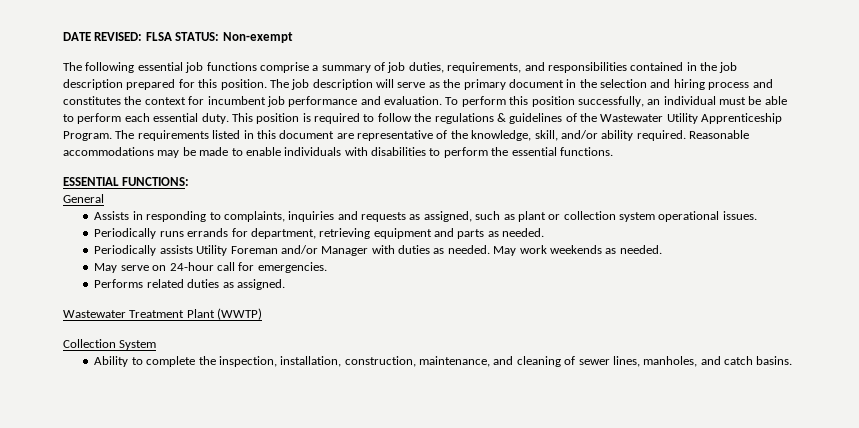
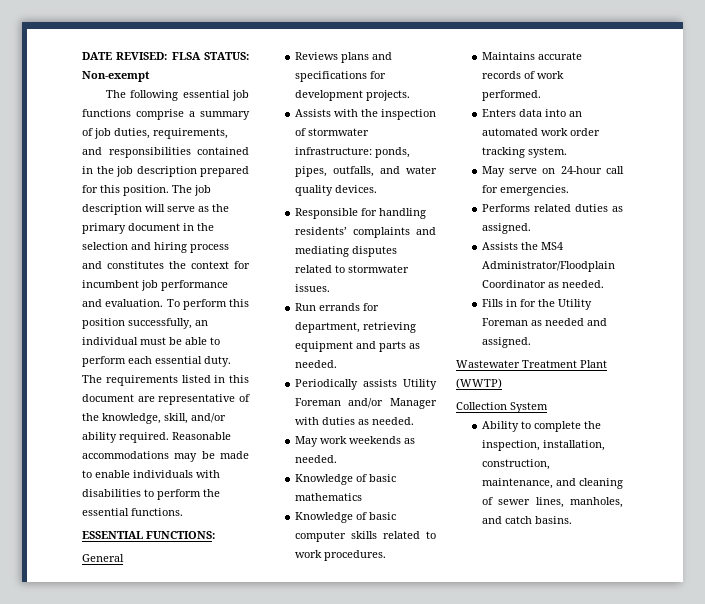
- This position is required to follow the regulations & guidelines of the Wastewater Utility Apprenticeship Program.
- Assists in responding to complaints, inquiries and requests as assigned, such as plant or collection system operational issues.
+ Reviews plans and specifications for development projects.
+ Assists with the inspection of stormwater infrastructure: ponds, pipes, outfalls, and water quality devices.
+ Responsible for handling residents’ complaints and mediating disputes related to stormwater issues.
- Periodically runs errands for department, retrieving equipment and parts as needed.
+ Run errands for department, retrieving equipment and parts as needed.
- Periodically assists Utility Foreman and/or Manager with duties as needed. May work weekends as needed.
+ Periodically assists Utility Foreman and/or Manager with duties as needed.
+ May work weekends as needed.
+ Knowledge of basic mathematics
+ Knowledge of basic computer skills related to work procedures.
+ Maintains accurate records of work performed.
+ Enters data into an automated work order tracking system.
+ Assists the MS4 Administrator/Floodplain Coordinator as needed.
+ Fills in for the Utility Foreman as needed and assigned.

